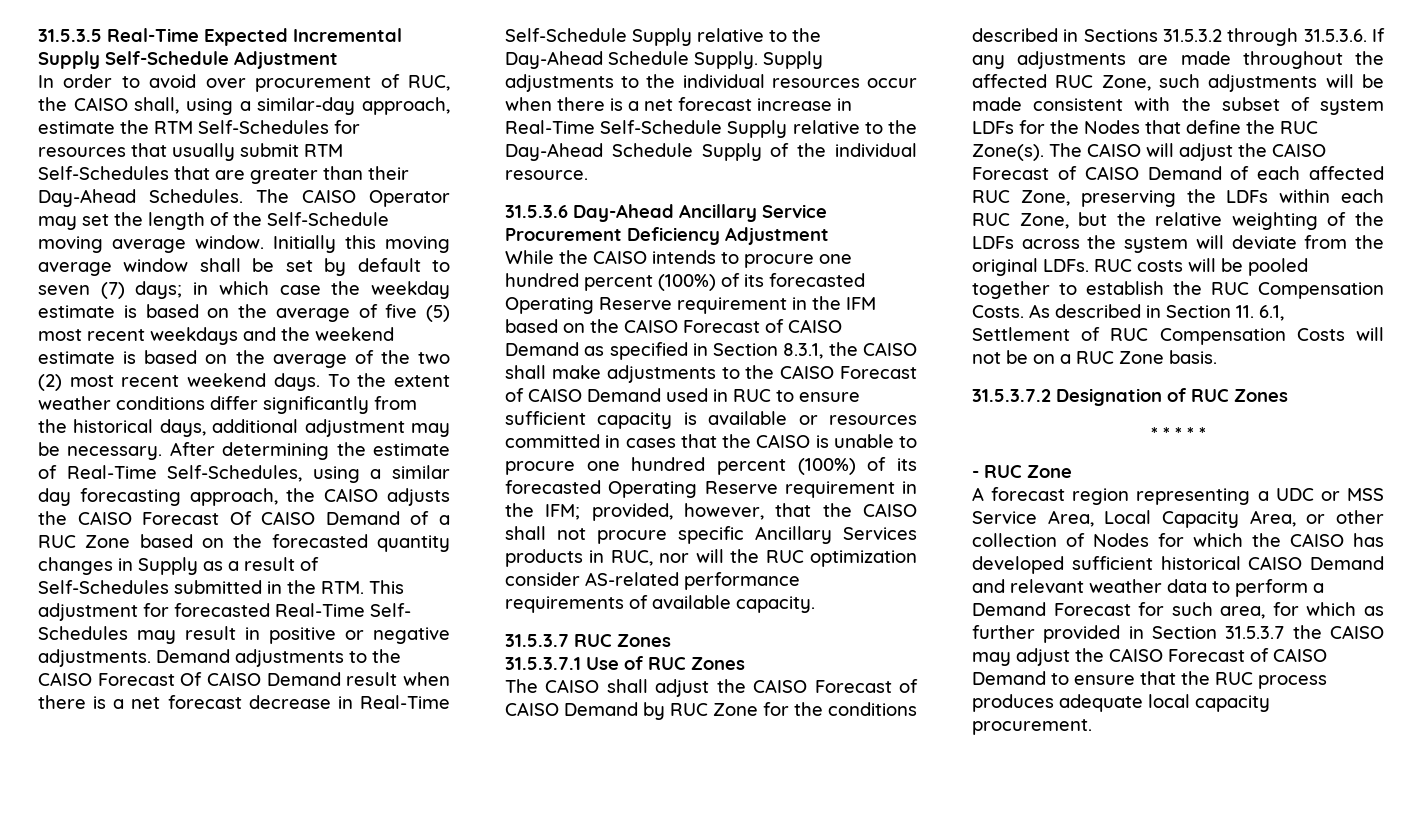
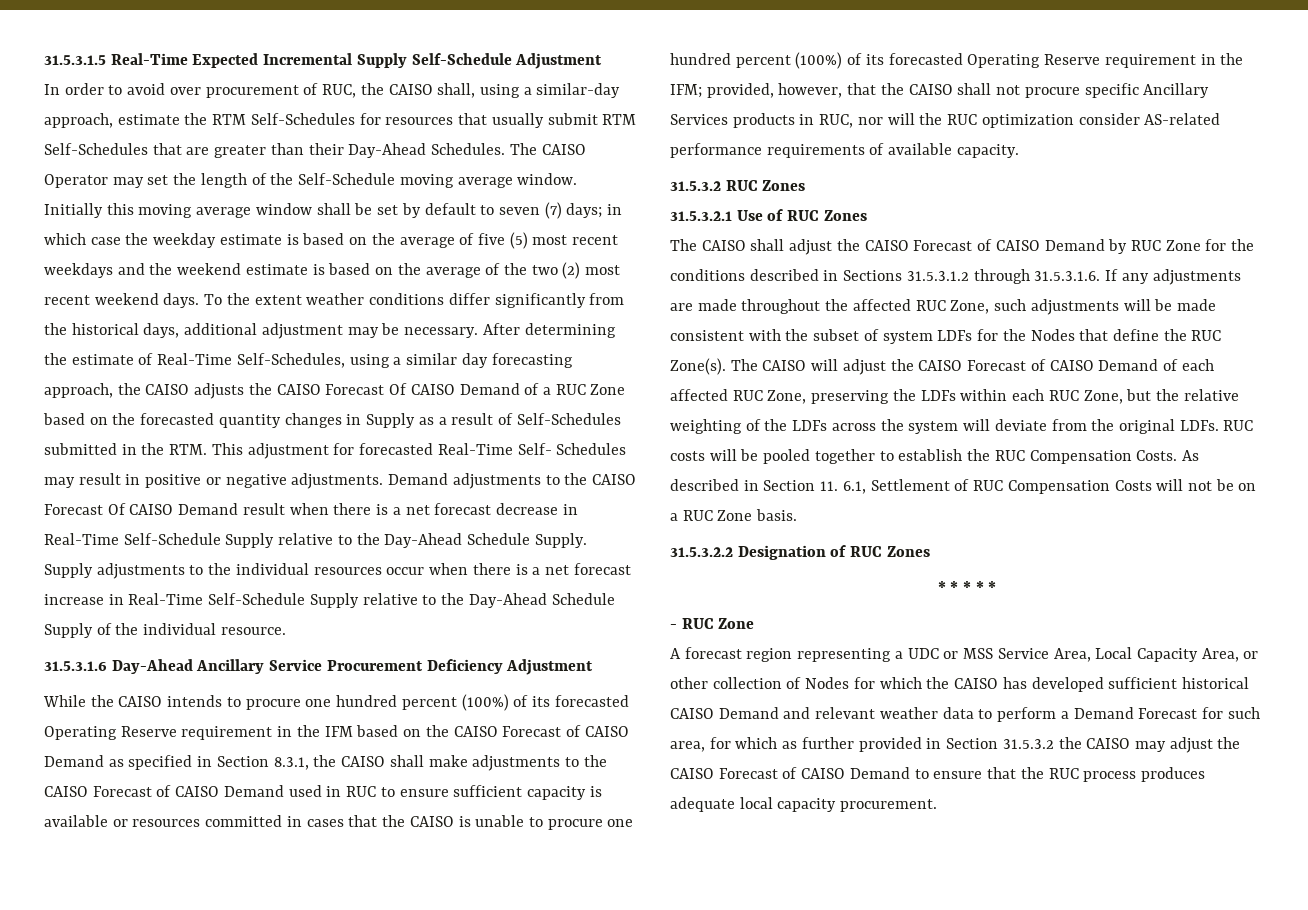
- 31.5.3.5 Real-Time Expected Incremental Supply Self-Schedule Adjustment
+ 31.5.3.1.5 Real-Time Expected Incremental Supply Self-Schedule Adjustment
- 31.5.3.6 Day-Ahead Ancillary Service Procurement Deficiency Adjustment
+ 31.5.3.1.6 Day-Ahead Ancillary Service Procurement Deficiency Adjustment
- 31.5.3.7 RUC Zones
- 31.5.3.7.1 Use of RUC Zones
+ 31.5.3.2 RUC Zones
+ 31.5.3.2.1 Use of RUC Zones
- The CAISO shall adjust the CAISO Forecast of CAISO Demand by RUC Zone for the conditions described in Sections 31.5.3.2 through 31.5.3.6. If any adjustments are made throughout the affected RUC Zone, such adjustments will be made consistent with the subset of system LDFs for the Nodes that define the RUC Zone(s).
+ The CAISO shall adjust the CAISO Forecast of CAISO Demand by RUC Zone for the conditions described in Sections 31.5.3.1.2 through 31.5.3.1.6. If any adjustments are made throughout the affected RUC Zone, such adjustments will be made consistent with the subset of system LDFs for the Nodes that define the RUC Zone(s).
- 31.5.3.7.2 Designation of RUC Zones
+ 31.5.3.2.2 Designation of RUC Zones
- A forecast region representing a UDC or MSS Service Area, Local Capacity Area, or other collection of Nodes for which the CAISO has developed sufficient historical CAISO Demand and relevant weather data to perform a Demand Forecast for such area, for which as further provided in Section 31.5.3.7 the CAISO may adjust the CAISO Forecast of CAISO Demand to ensure that the RUC process produces adequate local capacity procurement.
+ A forecast region representing a UDC or MSS Service Area, Local Capacity Area, or other collection of Nodes for which the CAISO has developed sufficient historical CAISO Demand and relevant weather data to perform a Demand Forecast for such area, for which as further provided in Section 31.5.3.2 the CAISO may adjust the CAISO Forecast of CAISO Demand to ensure that the RUC process produces adequate local capacity procurement.

